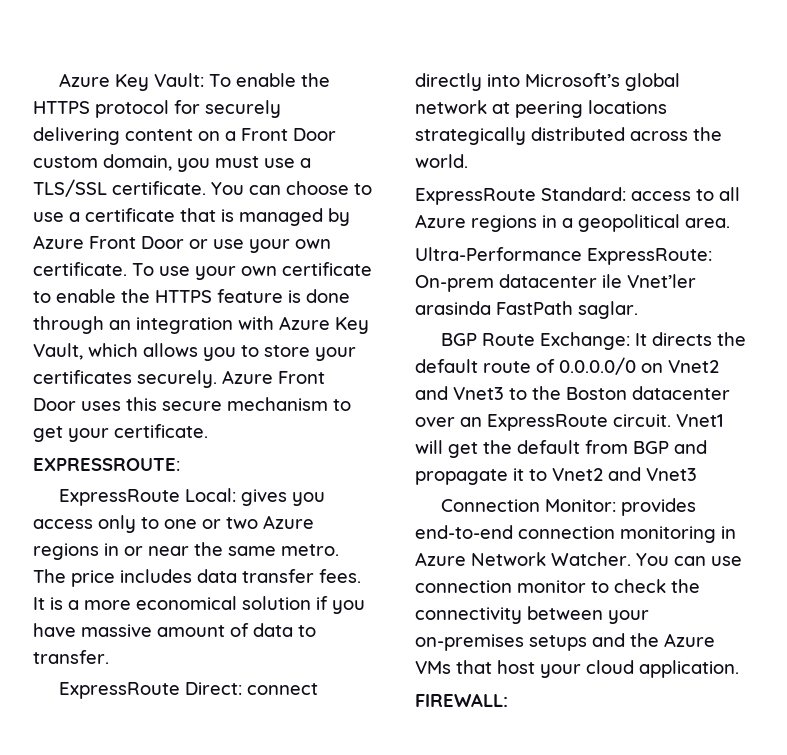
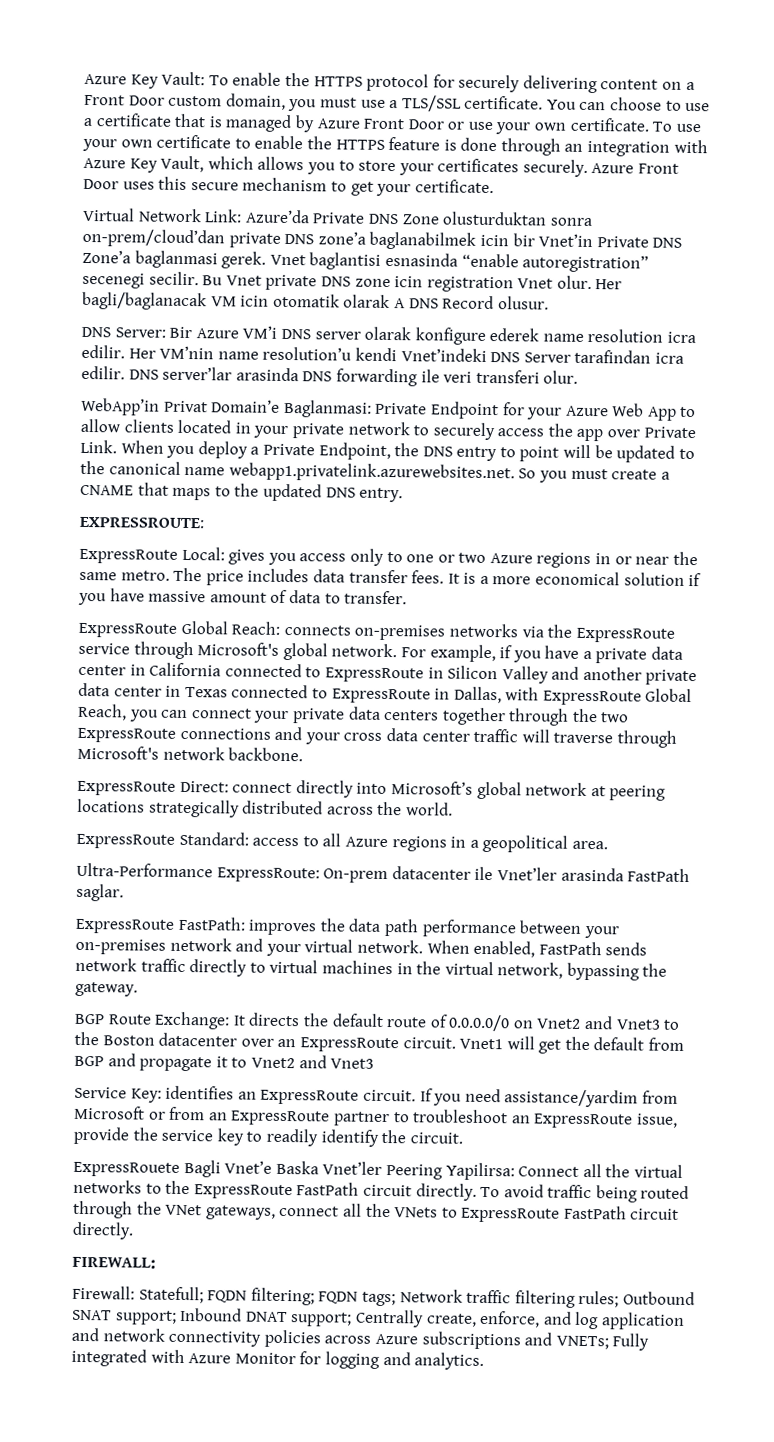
+ Virtual Network Link: Azure’da Private DNS Zone olusturduktan sonra on-prem/cloud’dan private DNS zone’a baglanabilmek icin bir Vnet’in Private DNS Zone’a baglanmasi gerek. Vnet baglantisi esnasinda “enable autoregistration” secenegi secilir. Bu Vnet private DNS zone icin registration Vnet olur. Her bagli/baglanacak VM icin otomatik olarak A DNS Record olusur.
+ DNS Server: Bir Azure VM’i DNS server olarak konfigure ederek name resolution icra edilir. Her VM’nin name resolution’u kendi Vnet’indeki DNS Server tarafindan icra edilir. DNS server’lar arasinda DNS forwarding ile veri transferi olur.
+ WebApp’in Privat Domain’e Baglanmasi: Private Endpoint for your Azure Web App to allow clients located in your private network to securely access the app over Private Link. When you deploy a Private Endpoint, the DNS entry to point will be updated to the canonical name webapp1.privatelink.azurewebsites.net. So you must create a CNAME that maps to the updated DNS entry.
+ ExpressRoute Global Reach: connects on-premises networks via the ExpressRoute service through Microsoft's global network. For example, if you have a private data center in California connected to ExpressRoute in Silicon Valley and another private data center in Texas connected to ExpressRoute in Dallas, with ExpressRoute Global Reach, you can connect your private data centers together through the two ExpressRoute connections and your cross data center traffic will traverse through Microsoft's network backbone.
+ ExpressRoute FastPath: improves the data path performance between your on-premises network and your virtual network. When enabled, FastPath sends network traffic directly to virtual machines in the virtual network, bypassing the gateway.
- Connection Monitor: provides end-to-end connection monitoring in Azure Network Watcher. You can use connection monitor to check the connectivity between your on-premises setups and the Azure VMs that host your cloud application.
+ Service Key: identifies an ExpressRoute circuit. If you need assistance/yardim from Microsoft or from an ExpressRoute partner to troubleshoot an ExpressRoute issue, provide the service key to readily identify the circuit.
+ ExpressRouete Bagli Vnet’e Baska Vnet’ler Peering Yapilirsa: Connect all the virtual networks to the ExpressRoute FastPath circuit directly. To avoid traffic being routed through the VNet gateways, connect all the VNets to ExpressRoute FastPath circuit directly.
  FIREWALL:
+ Firewall: Statefull; FQDN filtering; FQDN tags; Network traffic filtering rules; Outbound SNAT support; Inbound DNAT support; Centrally create, enforce, and log application and network connectivity policies across Azure subscriptions and VNETs; Fully integrated with Azure Monitor for logging and analytics.

